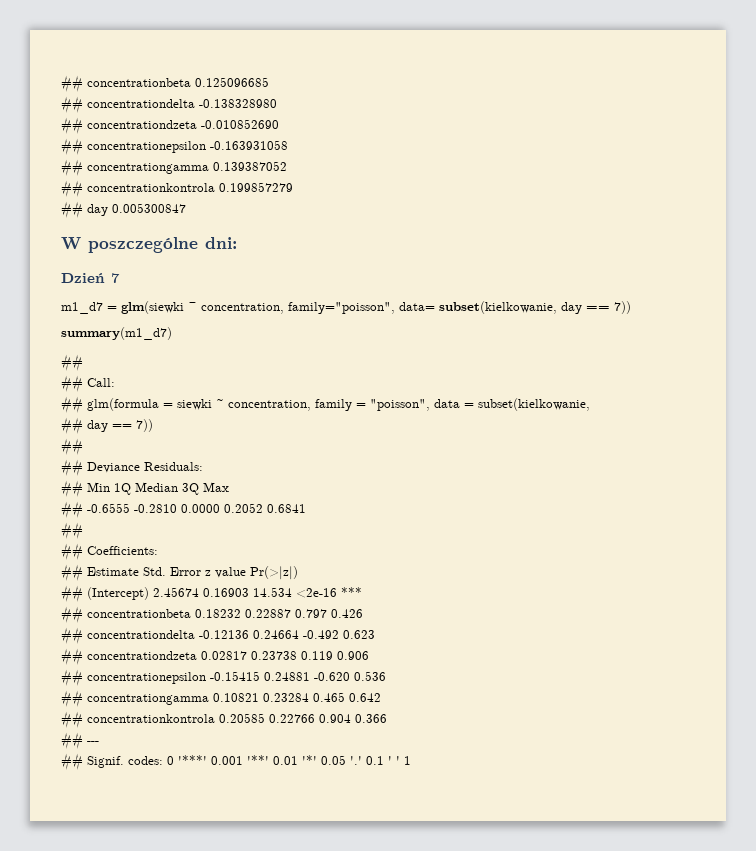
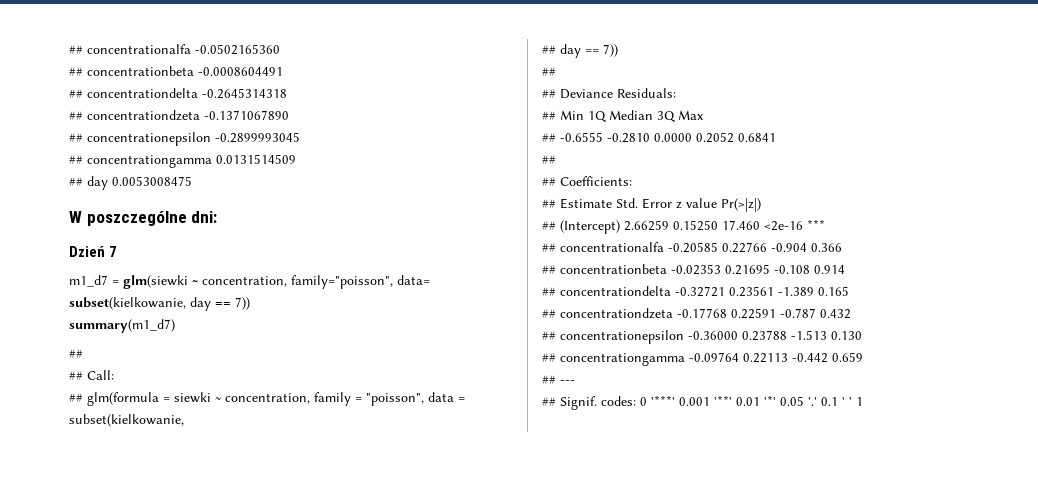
- ## concentrationbeta 0.125096685
- ## concentrationdelta -0.138328980
- ## concentrationdzeta -0.010852690
- ## concentrationepsilon -0.163931058
- ## concentrationgamma 0.139387052
- ## concentrationkontrola 0.199857279
- ## day 0.005300847
+ ## concentrationalfa -0.0502165360
+ ## concentrationbeta -0.0008604491
+ ## concentrationdelta -0.2645314318
+ ## concentrationdzeta -0.1371067890
+ ## concentrationepsilon -0.2899993045
+ ## concentrationgamma 0.0131514509
+ ## day 0.0053008475
- ## (Intercept) 2.45674 0.16903 14.534 <2e-16 ***
+ ## (Intercept) 2.66259 0.15250 17.460 <2e-16 ***
- ## concentrationbeta 0.18232 0.22887 0.797 0.426
- ## concentrationdelta -0.12136 0.24664 -0.492 0.623
- ## concentrationdzeta 0.02817 0.23738 0.119 0.906
- ## concentrationepsilon -0.15415 0.24881 -0.620 0.536
- ## concentrationgamma 0.10821 0.23284 0.465 0.642
- ## concentrationkontrola 0.20585 0.22766 0.904 0.366
+ ## concentrationalfa -0.20585 0.22766 -0.904 0.366
+ ## concentrationbeta -0.02353 0.21695 -0.108 0.914
+ ## concentrationdelta -0.32721 0.23561 -1.389 0.165
+ ## concentrationdzeta -0.17768 0.22591 -0.787 0.432
+ ## concentrationepsilon -0.36000 0.23788 -1.513 0.130
+ ## concentrationgamma -0.09764 0.22113 -0.442 0.659

